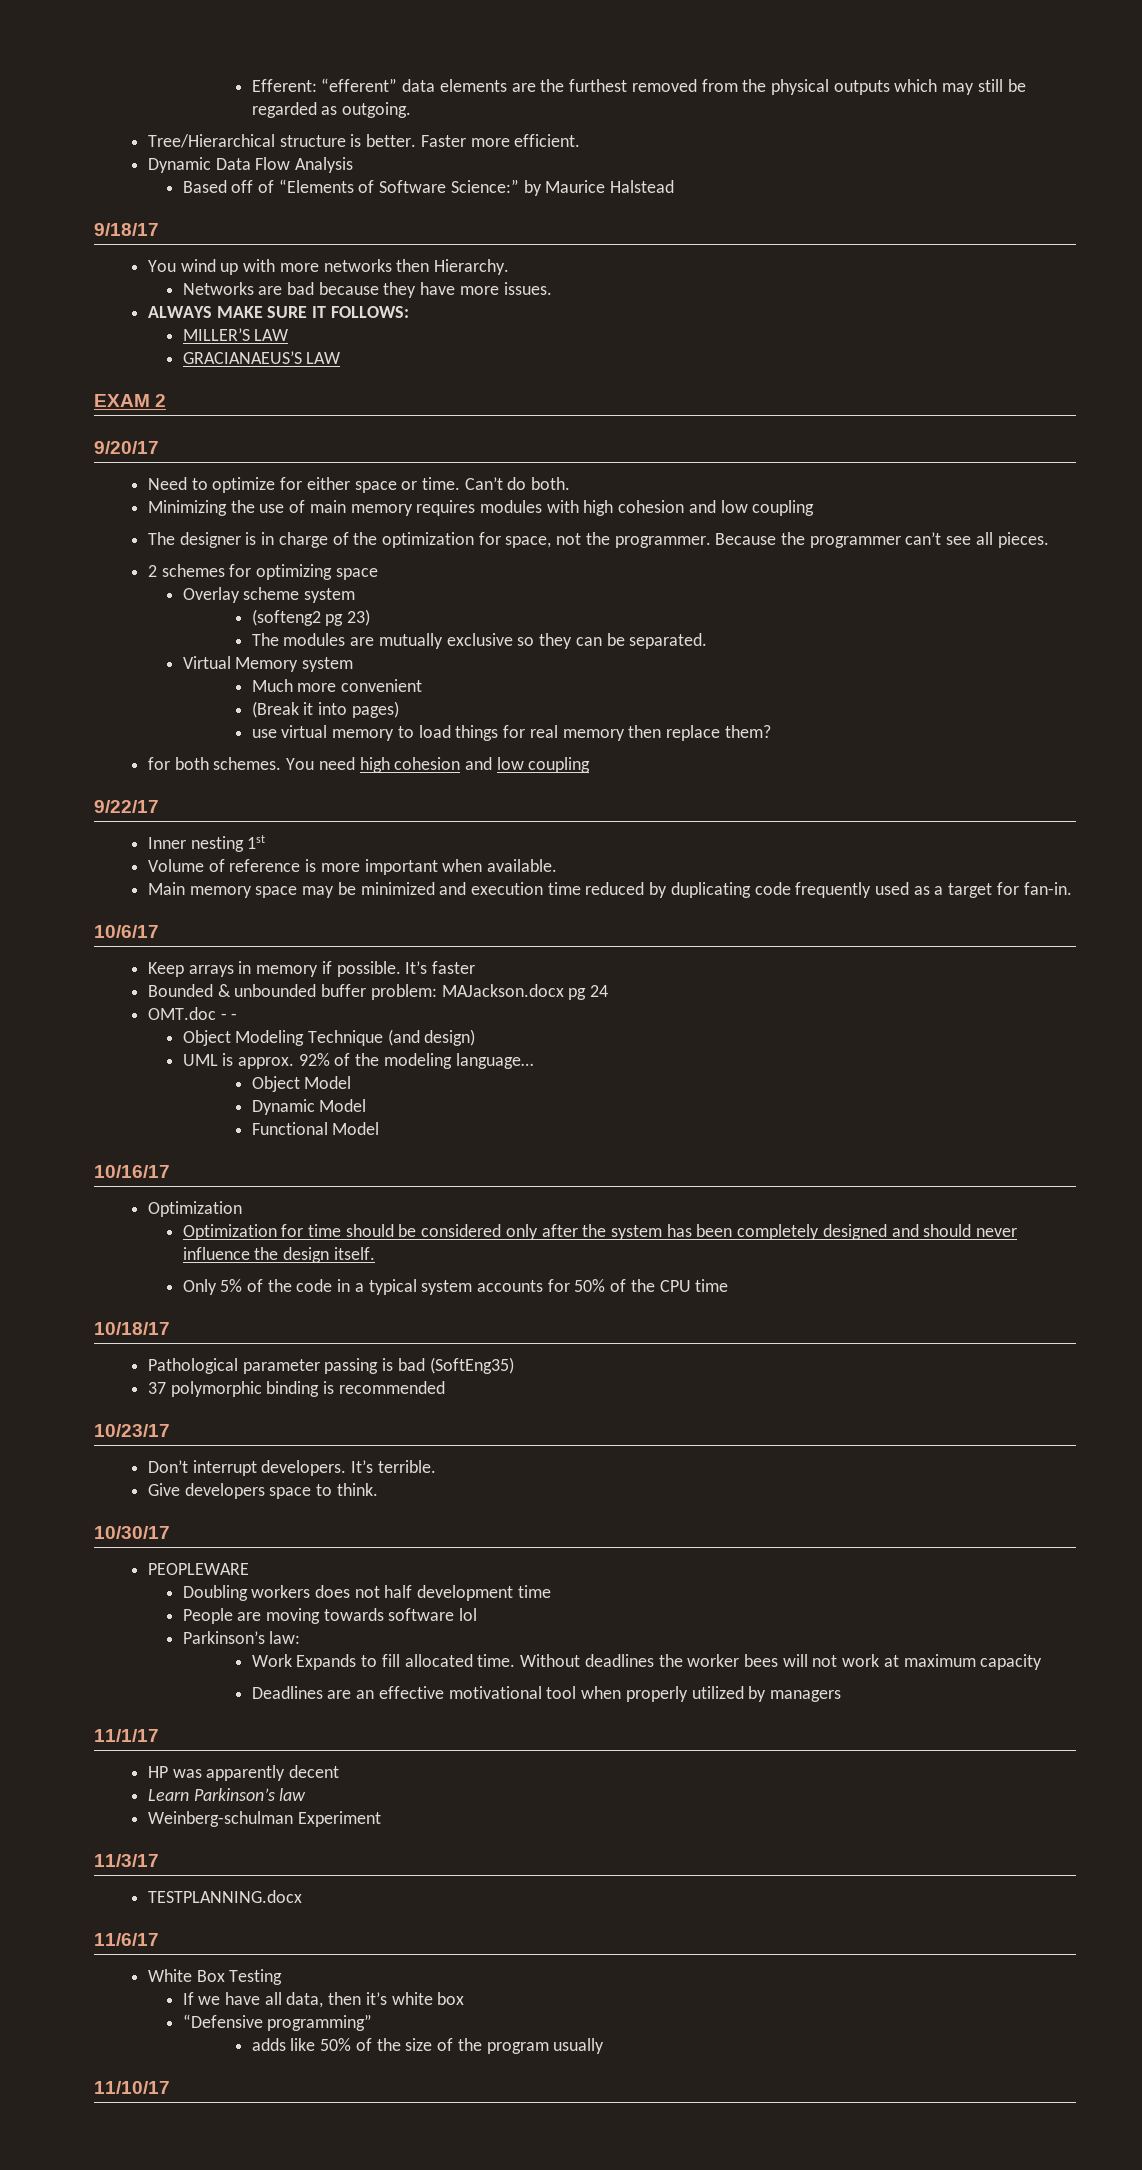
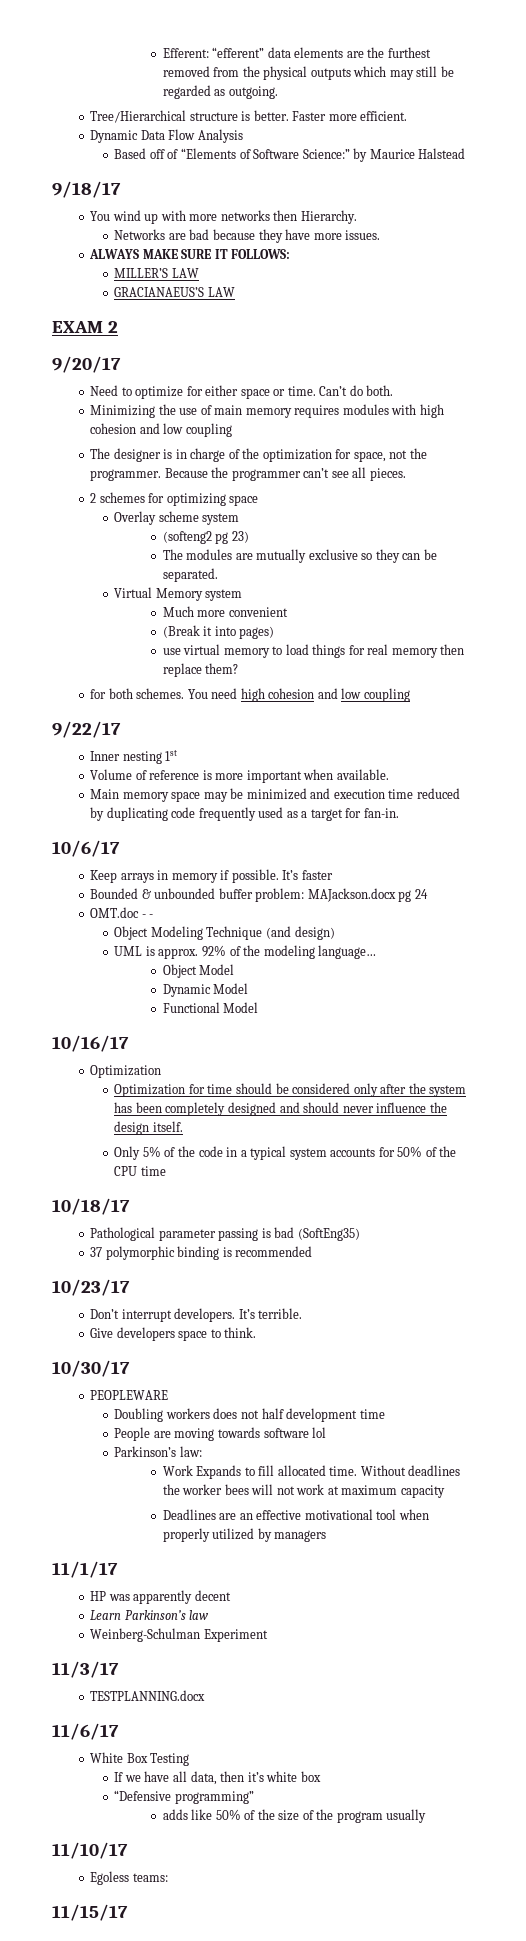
- Weinberg-schulman Experiment
+ Weinberg-Schulman Experiment
+ Egoless teams:
+ 11/15/17

